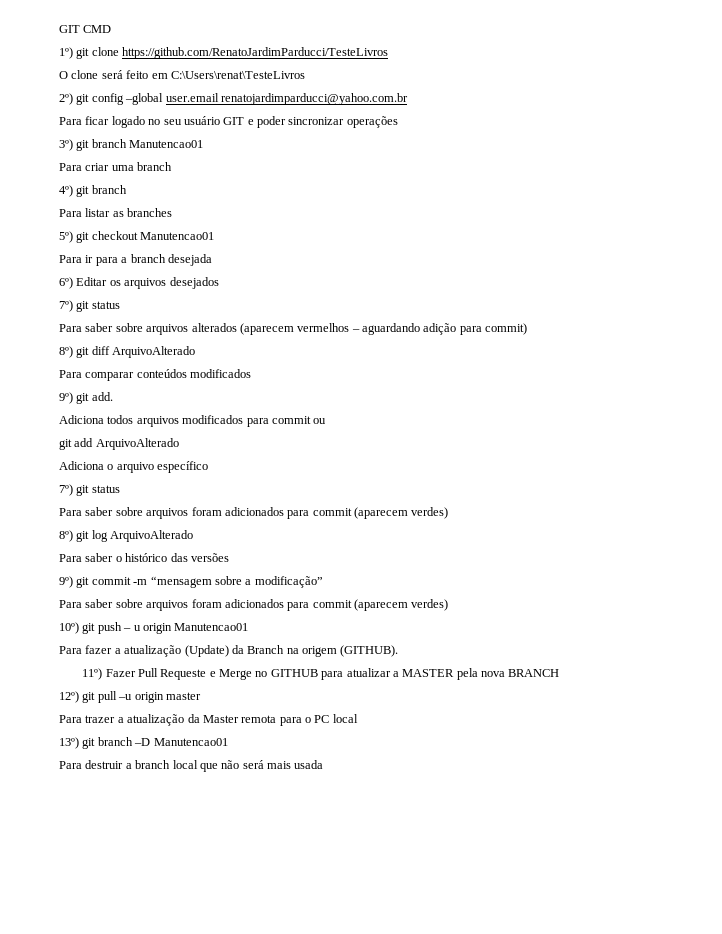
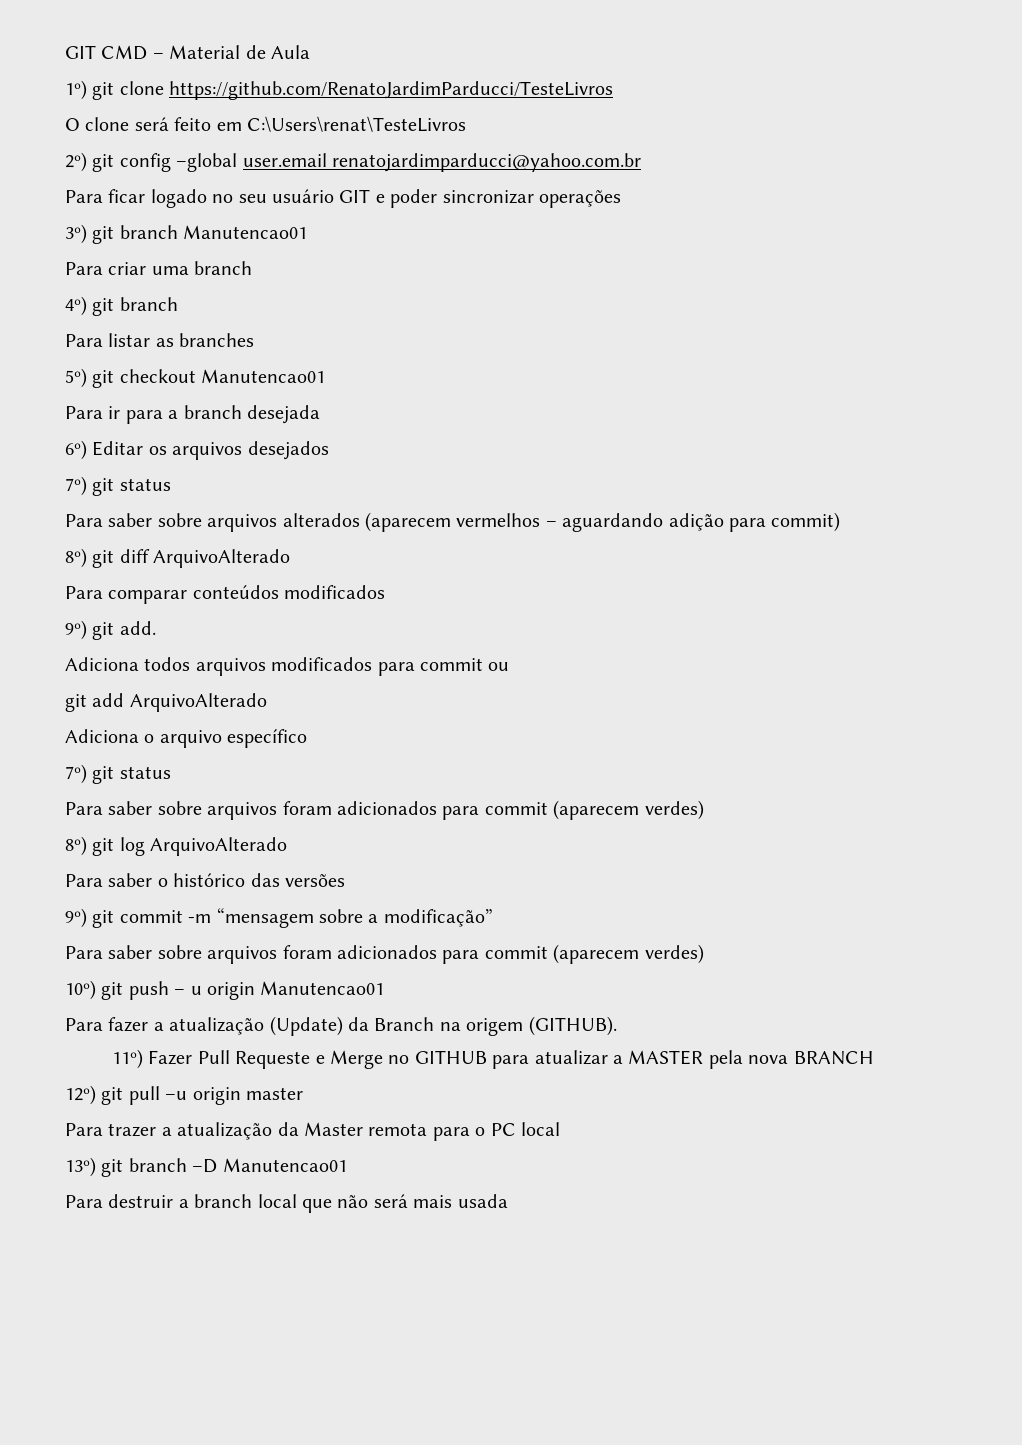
- GIT CMD
+ GIT CMD – Material de Aula

